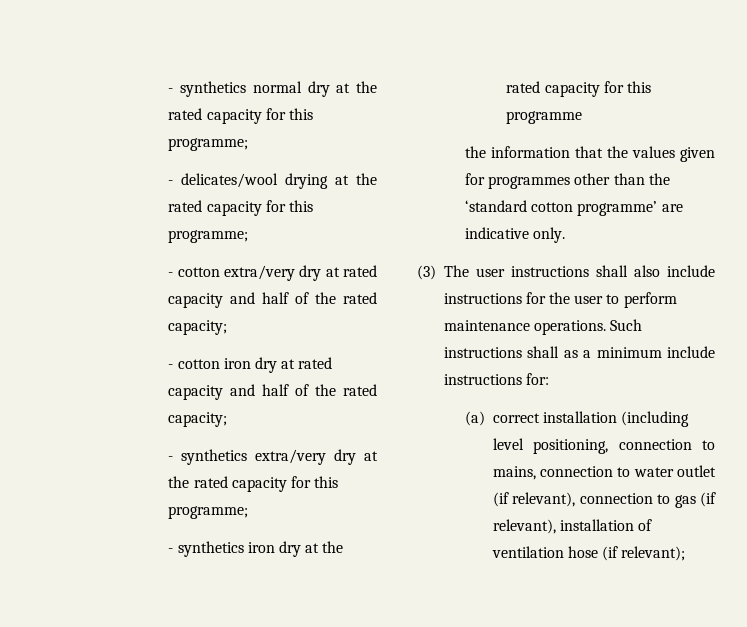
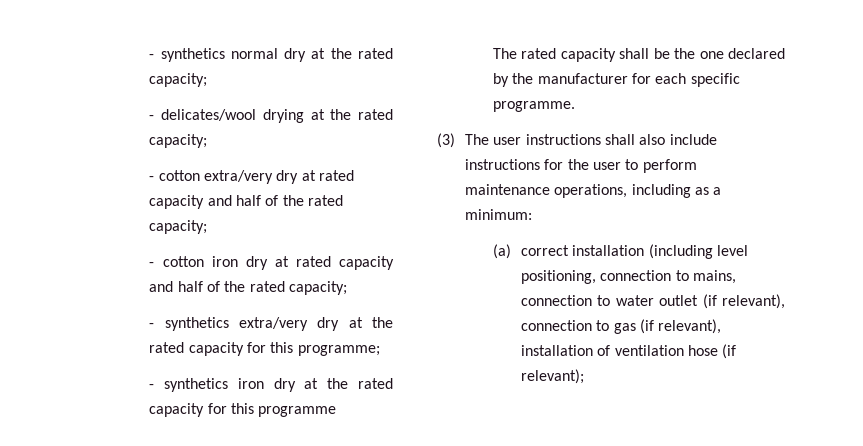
- - synthetics normal dry at the rated capacity for this programme;
+ - synthetics normal dry at the rated capacity;
- - delicates/wool drying at the rated capacity for this programme;
+ - delicates/wool drying at the rated capacity;
- the information that the values given for programmes other than the ‘standard cotton programme’ are indicative only.
+ The rated capacity shall be the one declared by the manufacturer for each specific programme.
- (3) The user instructions shall also include instructions for the user to perform maintenance operations. Such instructions shall as a minimum include instructions for:
+ (3) The user instructions shall also include instructions for the user to perform maintenance operations, including as a minimum:

